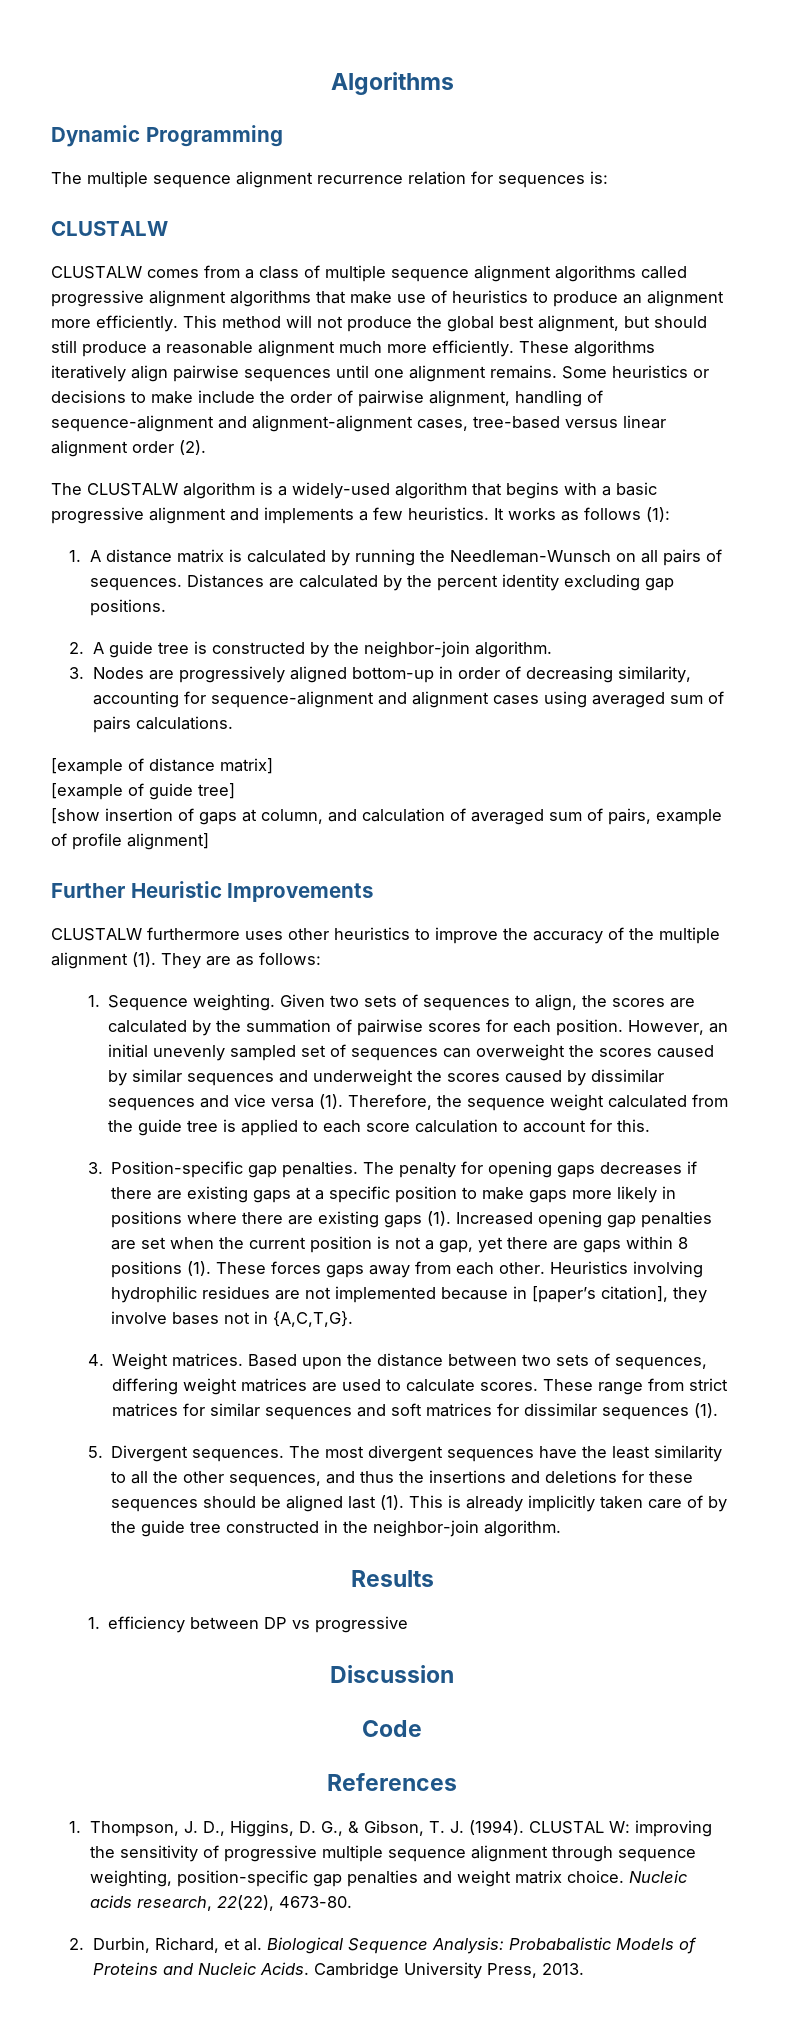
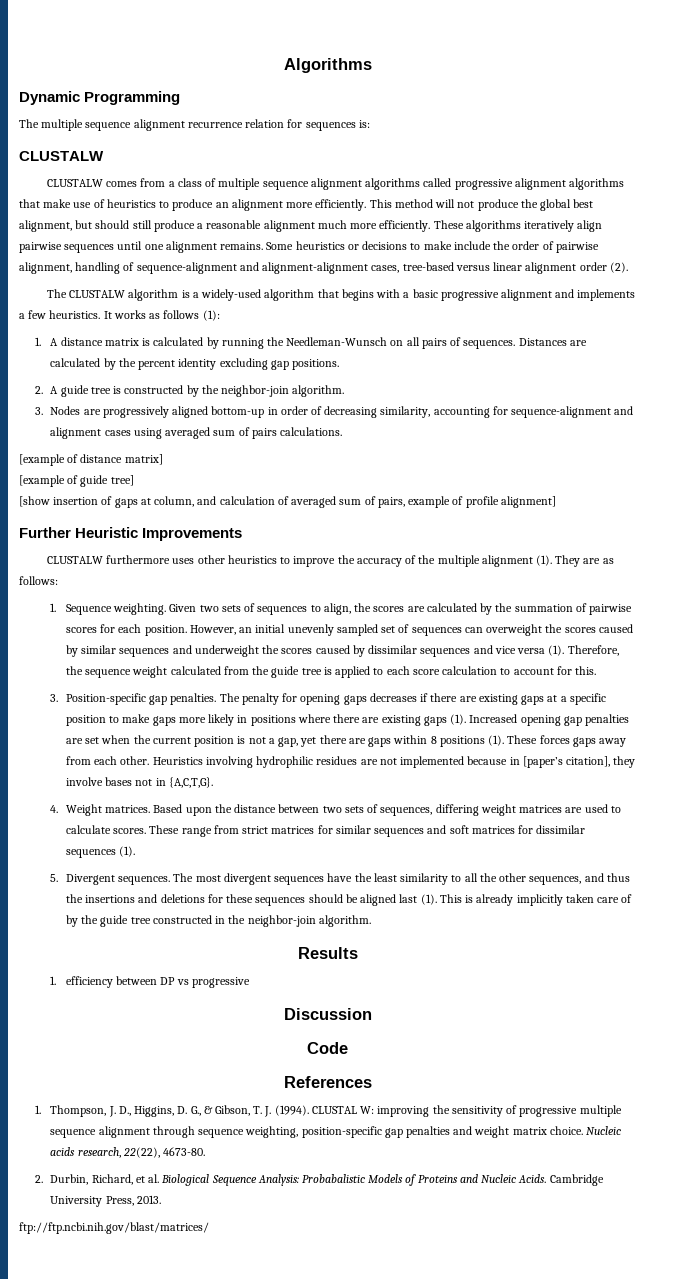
+ ftp://ftp.ncbi.nih.gov/blast/matrices/

